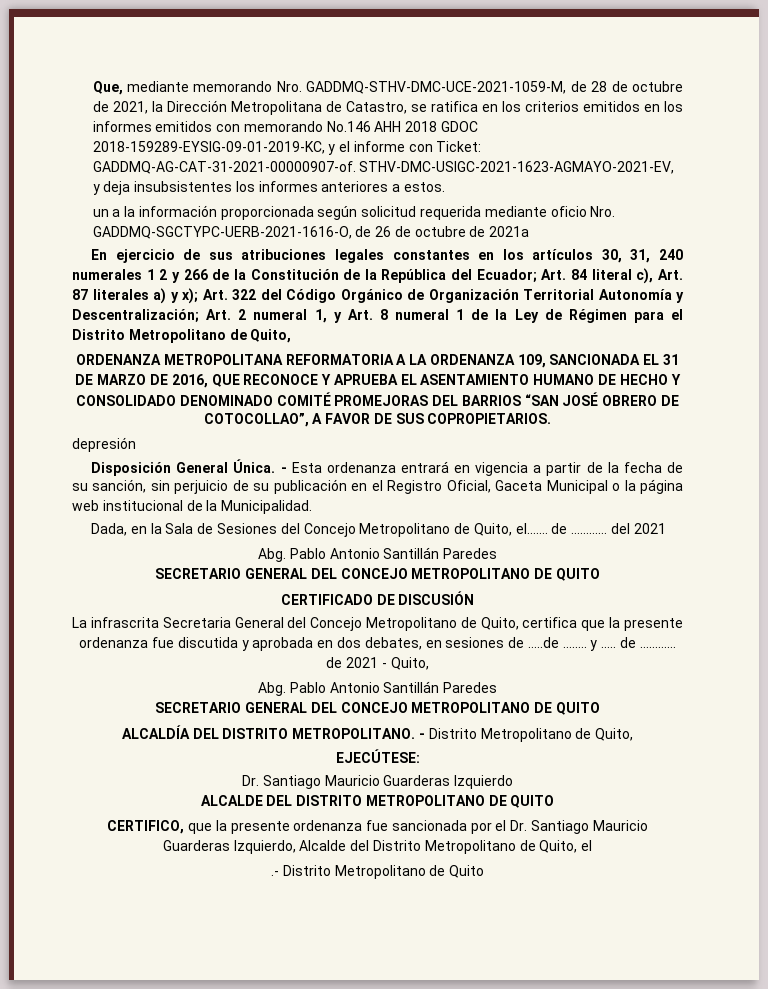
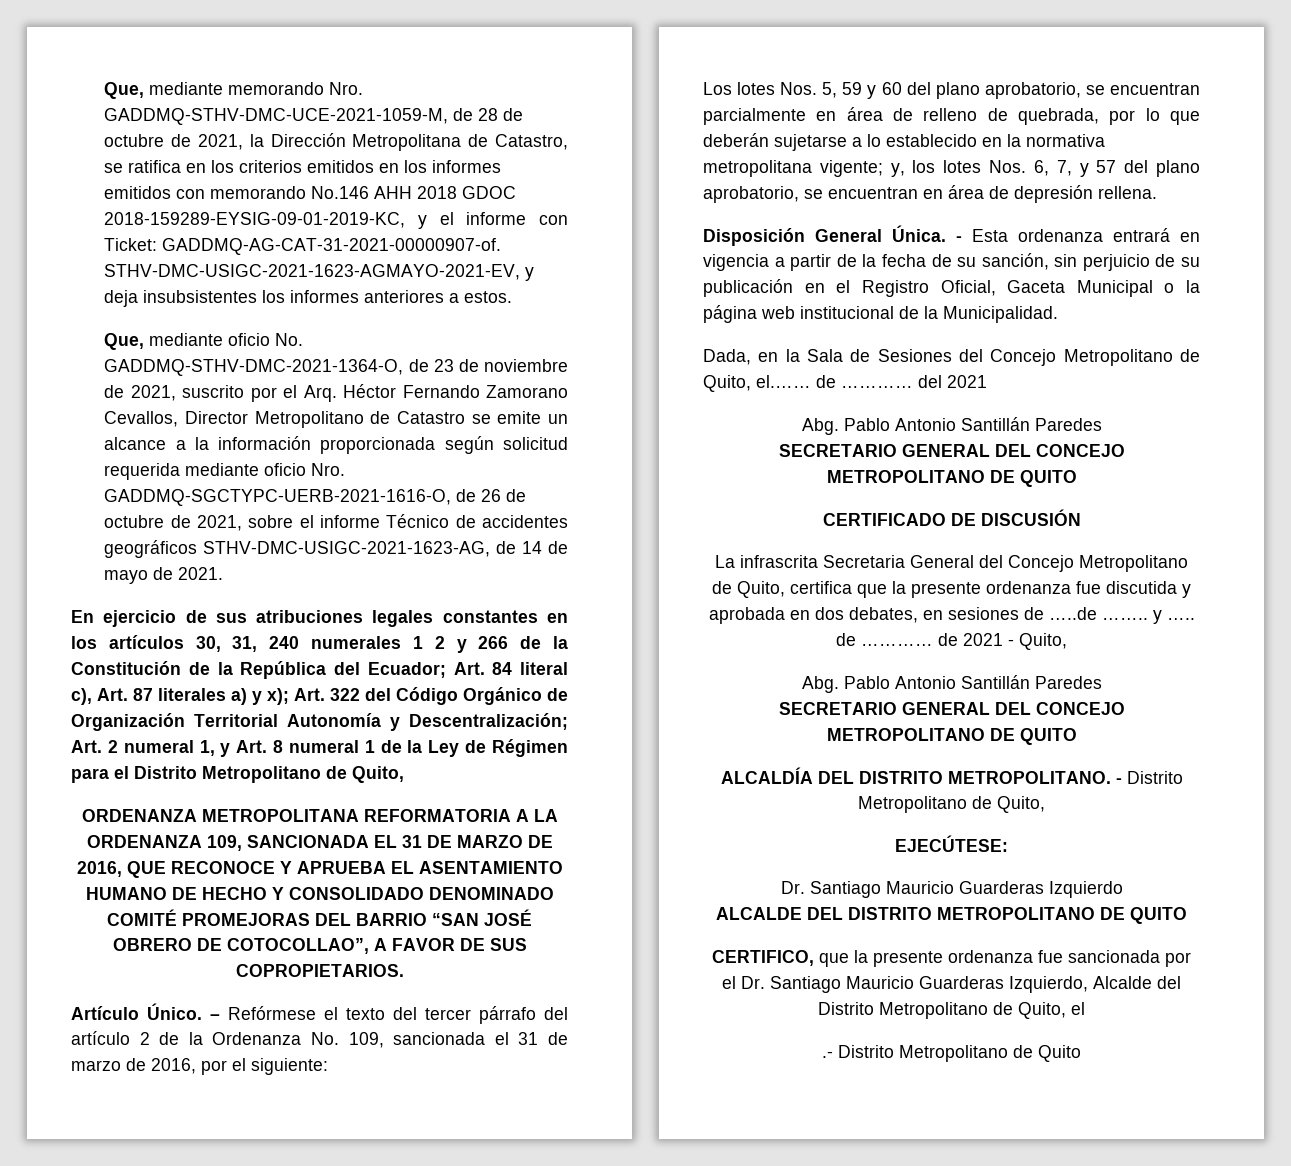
- un a la información proporcionada según solicitud requerida mediante oficio Nro. GADDMQ-SGCTYPC-UERB-2021-1616-O, de 26 de octubre de 2021a
+ Que, mediante oficio No. GADDMQ-STHV-DMC-2021-1364-O, de 23 de noviembre de 2021, suscrito por el Arq. Héctor Fernando Zamorano Cevallos, Director Metropolitano de Catastro se emite un alcance a la información proporcionada según solicitud requerida mediante oficio Nro. GADDMQ-SGCTYPC-UERB-2021-1616-O, de 26 de octubre de 2021, sobre el informe Técnico de accidentes geográficos STHV-DMC-USIGC-2021-1623-AG, de 14 de mayo de 2021.
- ORDENANZA METROPOLITANA REFORMATORIA A LA ORDENANZA 109, SANCIONADA EL 31 DE MARZO DE 2016, QUE RECONOCE Y APRUEBA EL ASENTAMIENTO HUMANO DE HECHO Y CONSOLIDADO DENOMINADO COMITÉ PROMEJORAS DEL BARRIOS “SAN JOSÉ OBRERO DE COTOCOLLAO”, A FAVOR DE SUS COPROPIETARIOS.
+ ORDENANZA METROPOLITANA REFORMATORIA A LA ORDENANZA 109, SANCIONADA EL 31 DE MARZO DE 2016, QUE RECONOCE Y APRUEBA EL ASENTAMIENTO HUMANO DE HECHO Y CONSOLIDADO DENOMINADO COMITÉ PROMEJORAS DEL BARRIO “SAN JOSÉ OBRERO DE COTOCOLLAO”, A FAVOR DE SUS COPROPIETARIOS.
- depresión
+ Artículo Único. – Refórmese el texto del tercer párrafo del artículo 2 de la Ordenanza No. 109, sancionada el 31 de marzo de 2016, por el siguiente:
+ Los lotes Nos. 5, 59 y 60 del plano aprobatorio, se encuentran parcialmente en área de relleno de quebrada, por lo que deberán sujetarse a lo establecido en la normativa metropolitana vigente; y, los lotes Nos. 6, 7, y 57 del plano aprobatorio, se encuentran en área de depresión rellena.

